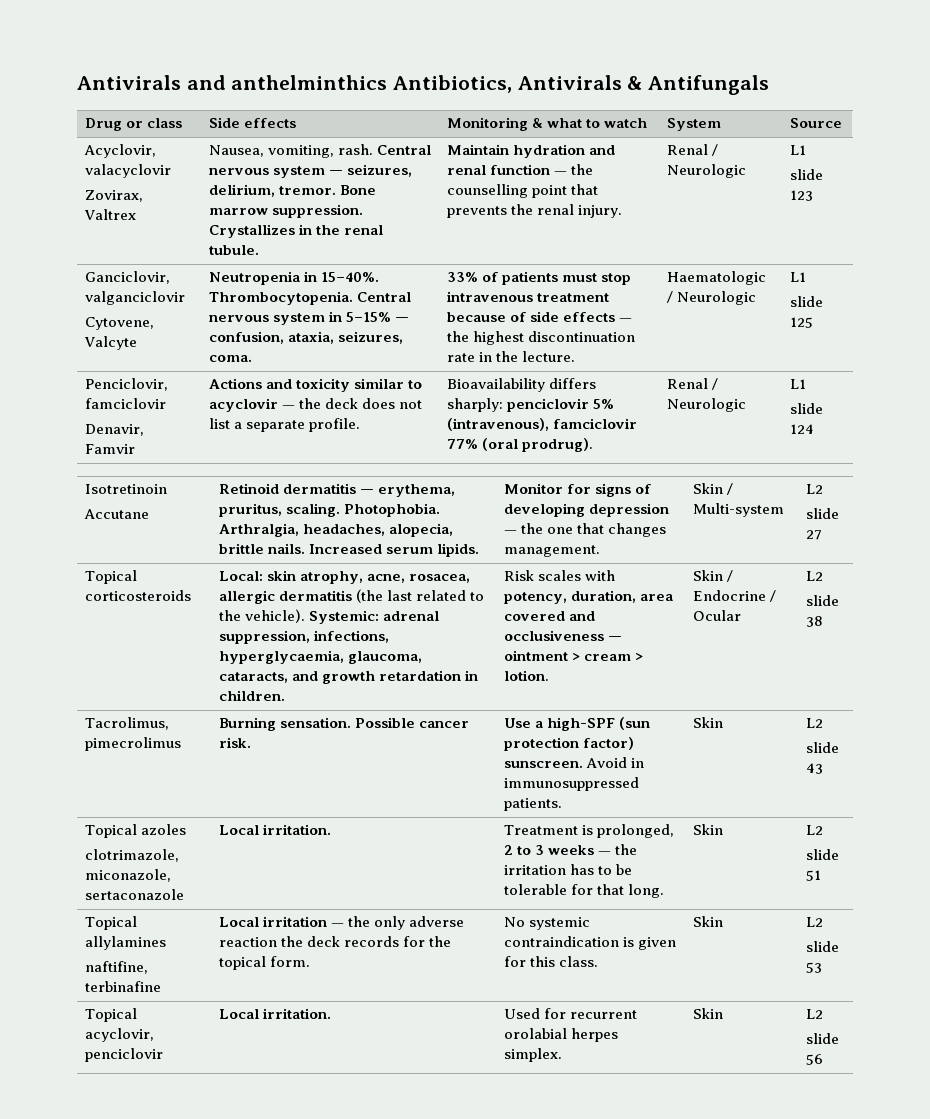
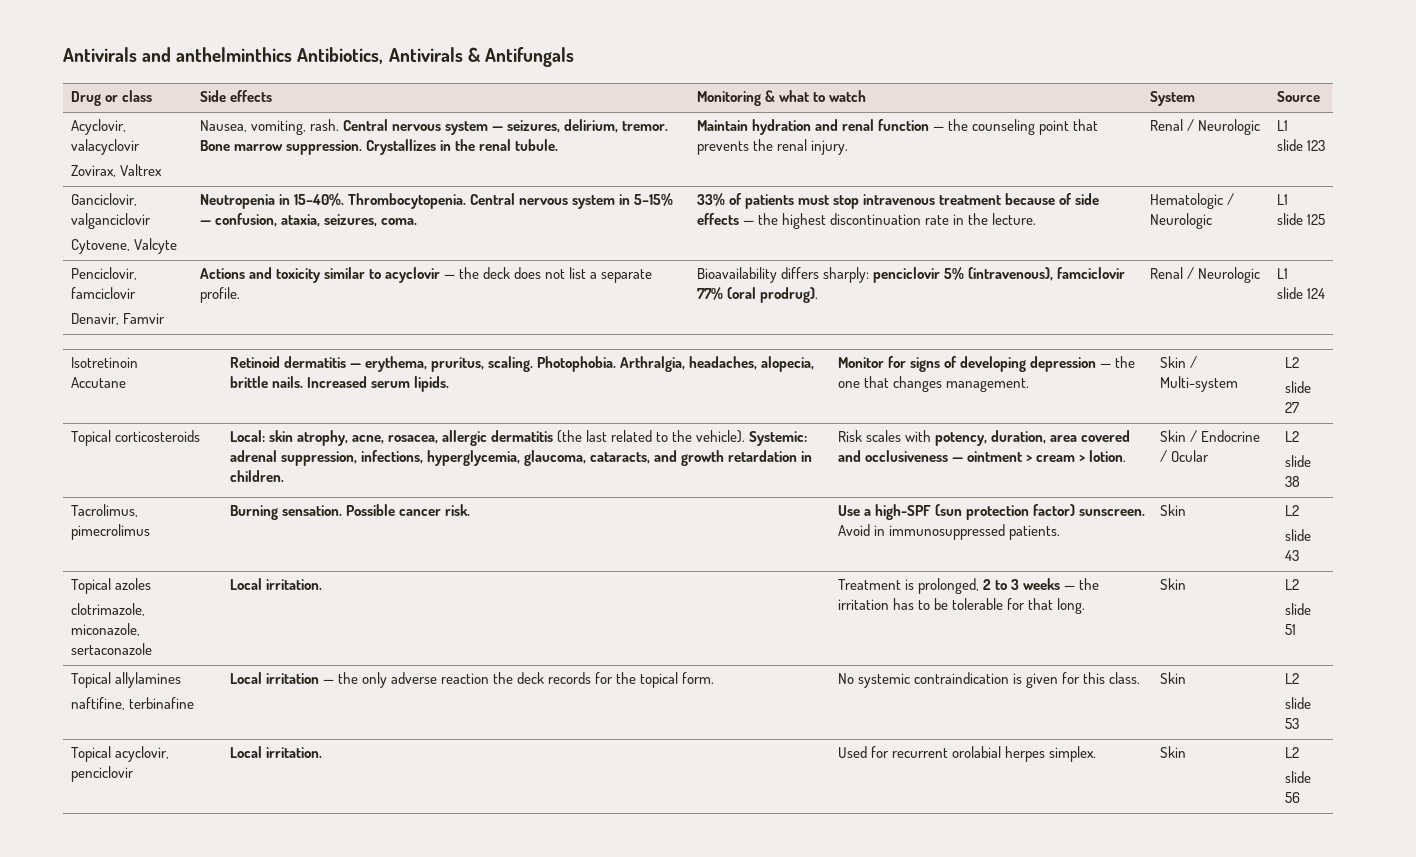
- Maintain hydration and renal function — the counselling point that prevents the renal injury.
+ Maintain hydration and renal function — the counseling point that prevents the renal injury.
- Haematologic / Neurologic
+ Hematologic / Neurologic
- Systemic: adrenal suppression, infections, hyperglycaemia, glaucoma, cataracts, and growth retardation in children.
+ Systemic: adrenal suppression, infections, hyperglycemia, glaucoma, cataracts, and growth retardation in children.

